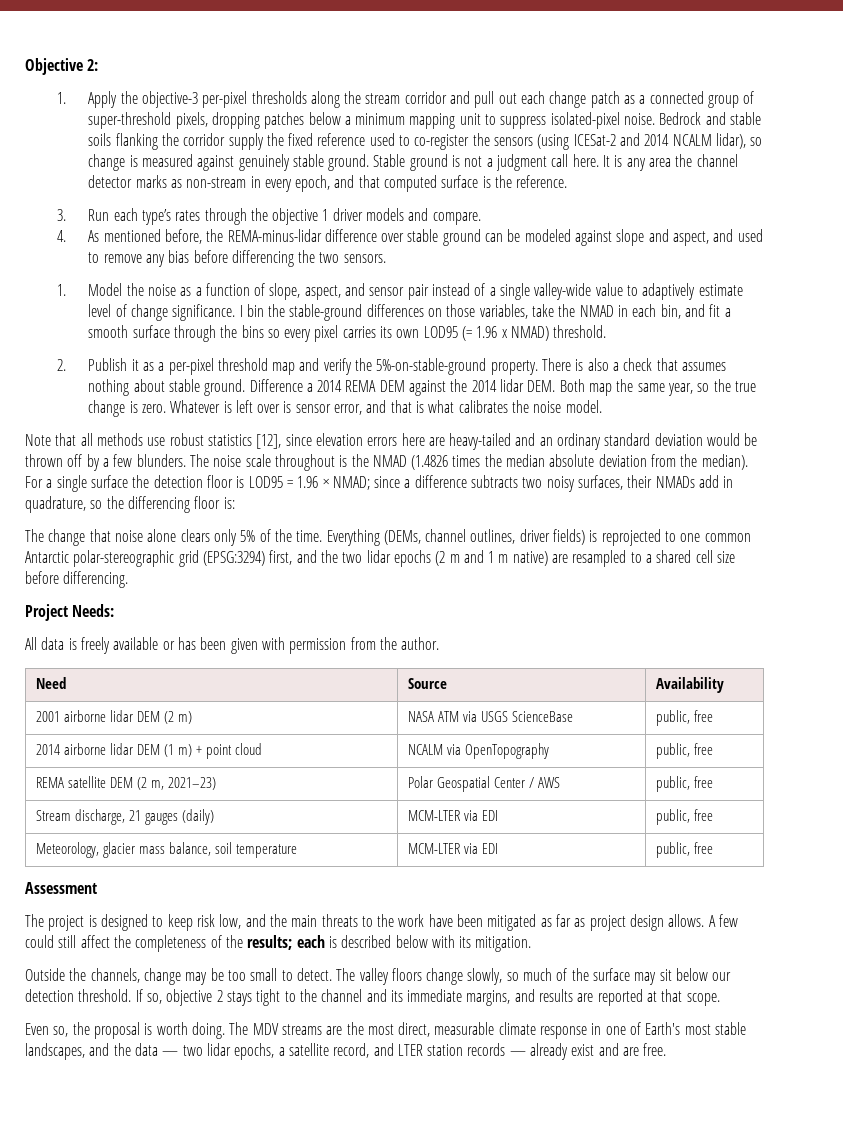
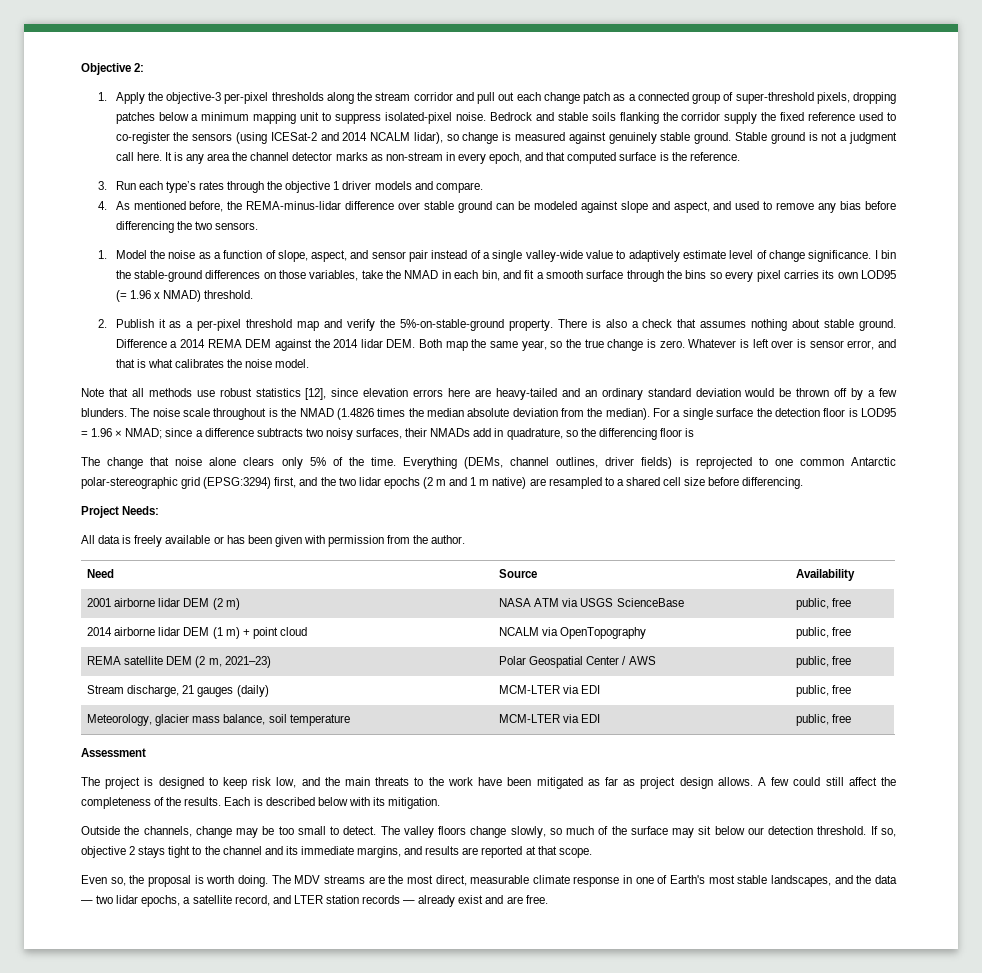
- For a single surface the detection floor is LOD95 = 1.96 × NMAD; since a difference subtracts two noisy surfaces, their NMADs add in quadrature, so the differencing floor is:
+ For a single surface the detection floor is LOD95 = 1.96 × NMAD; since a difference subtracts two noisy surfaces, their NMADs add in quadrature, so the differencing floor is
- A few could still affect the completeness of the results; each is described below with its mitigation.
+ A few could still affect the completeness of the results. Each is described below with its mitigation.

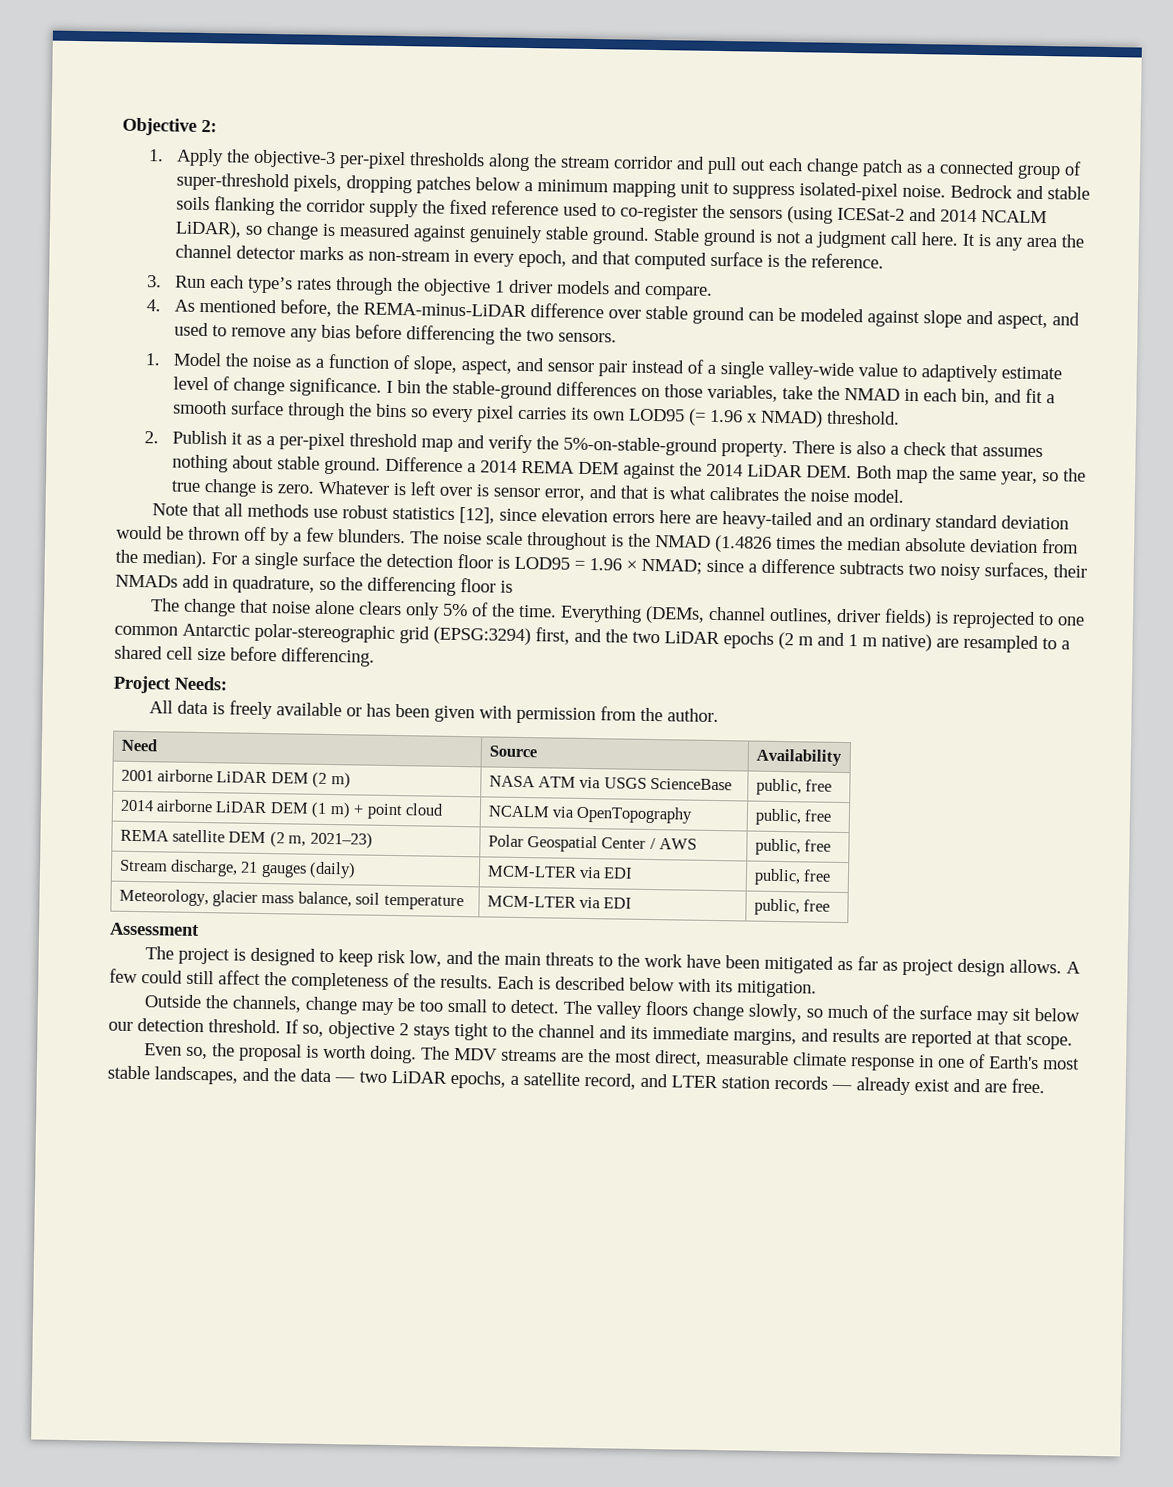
- Bedrock and stable soils flanking the corridor supply the fixed reference used to co-register the sensors (using ICESat-2 and 2014 NCALM lidar), so change is measured against genuinely stable ground.
+ Bedrock and stable soils flanking the corridor supply the fixed reference used to co-register the sensors (using ICESat-2 and 2014 NCALM LiDAR), so change is measured against genuinely stable ground.
- 4. As mentioned before, the REMA-minus-lidar difference over stable ground can be modeled against slope and aspect, and used to remove any bias before differencing the two sensors.
+ 4. As mentioned before, the REMA-minus-LiDAR difference over stable ground can be modeled against slope and aspect, and used to remove any bias before differencing the two sensors.
- Difference a 2014 REMA DEM against the 2014 lidar DEM. Both map the same year, so the true change is zero.
+ Difference a 2014 REMA DEM against the 2014 LiDAR DEM. Both map the same year, so the true change is zero.
- Everything (DEMs, channel outlines, driver fields) is reprojected to one common Antarctic polar-stereographic grid (EPSG:3294) first, and the two lidar epochs (2 m and 1 m native) are resampled to a shared cell size before differencing.
+ Everything (DEMs, channel outlines, driver fields) is reprojected to one common Antarctic polar-stereographic grid (EPSG:3294) first, and the two LiDAR epochs (2 m and 1 m native) are resampled to a shared cell size before differencing.
- 2001 airborne lidar DEM (2 m) | NASA ATM via USGS ScienceBase | public, free
+ 2001 airborne LiDAR DEM (2 m) | NASA ATM via USGS ScienceBase | public, free
- 2014 airborne lidar DEM (1 m) + point cloud | NCALM via OpenTopography | public, free
+ 2014 airborne LiDAR DEM (1 m) + point cloud | NCALM via OpenTopography | public, free
- The MDV streams are the most direct, measurable climate response in one of Earth's most stable landscapes, and the data — two lidar epochs, a satellite record, and LTER station records — already exist and are free.
+ The MDV streams are the most direct, measurable climate response in one of Earth's most stable landscapes, and the data — two LiDAR epochs, a satellite record, and LTER station records — already exist and are free.

